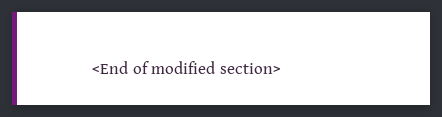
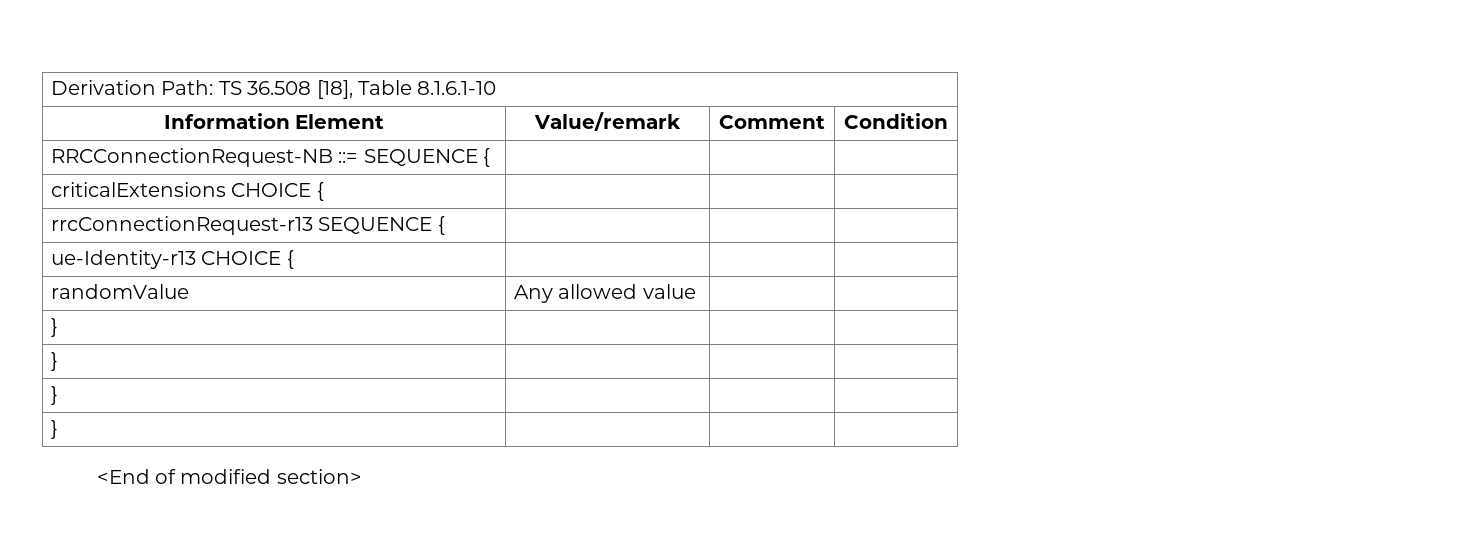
+ Derivation Path: TS 36.508 [18], Table 8.1.6.1-10
+ Information Element | Value/remark | Comment | Condition
+ RRCConnectionRequest-NB ::= SEQUENCE { | | |
+ criticalExtensions CHOICE { | | |
+ rrcConnectionRequest-r13 SEQUENCE { | | |
+ ue-Identity-r13 CHOICE { | | |
+ randomValue | Any allowed value | |
+ } | | |
+ } | | |
+ } | | |
+ } | | |

